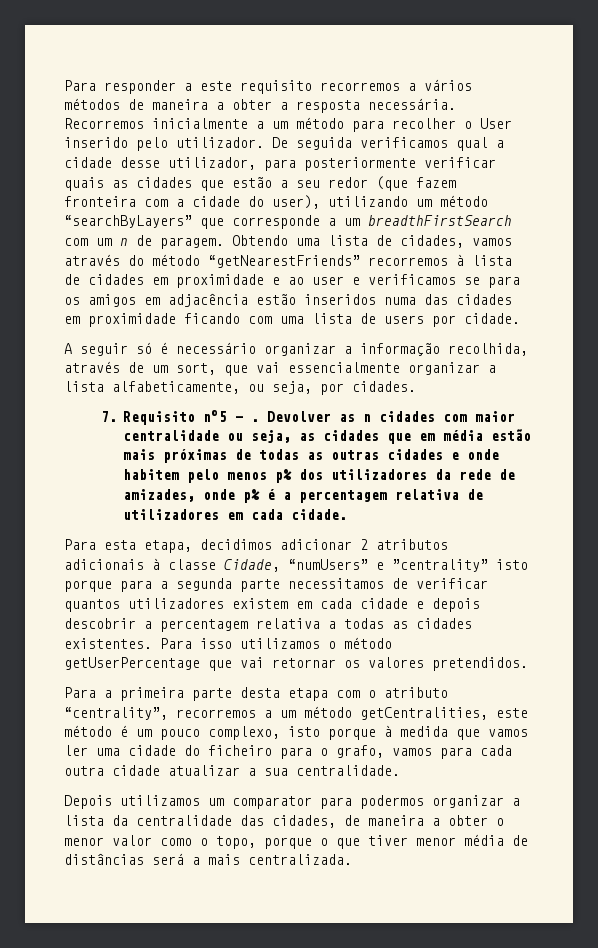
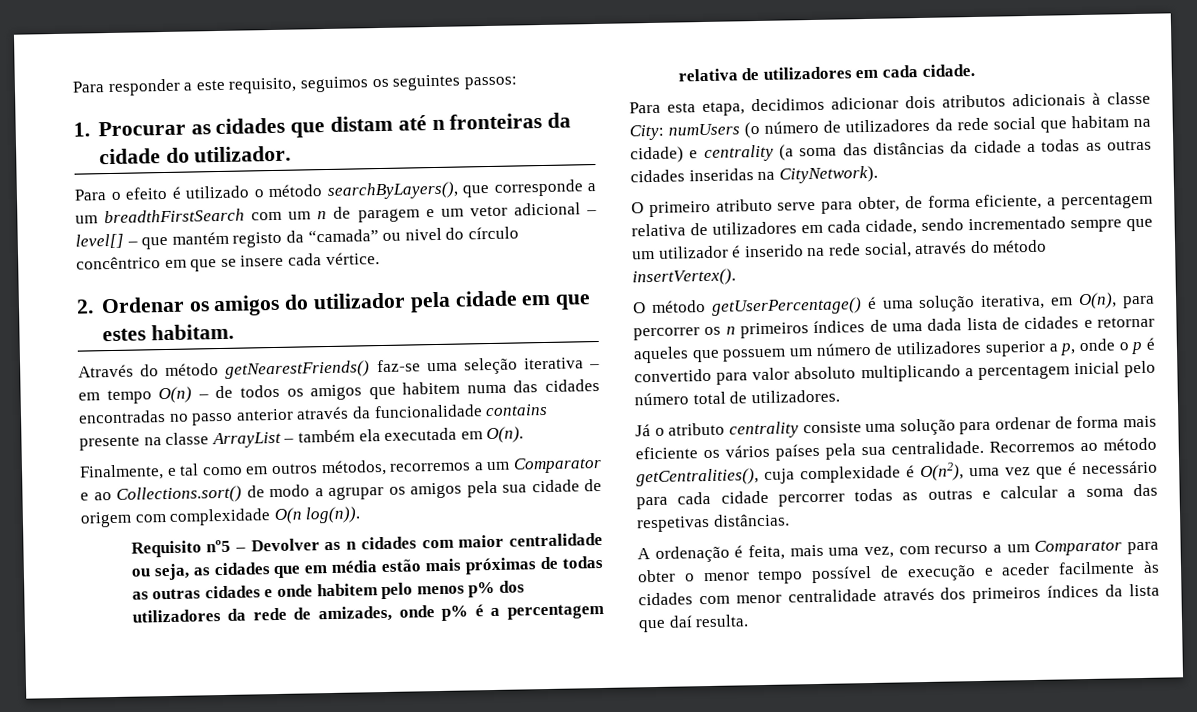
- Para responder a este requisito recorremos a vários métodos de maneira a obter a resposta necessária. Recorremos inicialmente a um método para recolher o User inserido pelo utilizador. De seguida verificamos qual a cidade desse utilizador, para posteriormente verificar quais as cidades que estão a seu redor (que fazem fronteira com a cidade do user), utilizando um método “searchByLayers” que corresponde a um breadthFirstSearch com um n de paragem. Obtendo uma lista de cidades, vamos através do método “getNearestFriends” recorremos à lista de cidades em proximidade e ao user e verificamos se para os amigos em adjacência estão inseridos numa das cidades em proximidade ficando com uma lista de users por cidade.
- A seguir só é necessário organizar a informação recolhida, através de um sort, que vai essencialmente organizar a lista alfabeticamente, ou seja, por cidades.
- 7. Requisito nº5 – . Devolver as n cidades com maior centralidade ou seja, as cidades que em média estão mais próximas de todas as outras cidades e onde habitem pelo menos p% dos utilizadores da rede de amizades, onde p% é a percentagem relativa de utilizadores em cada cidade.
+ Para responder a este requisito, seguimos os seguintes passos:
+ 1. Procurar as cidades que distam até n fronteiras da cidade do utilizador.
+ Para o efeito é utilizado o método searchByLayers(), que corresponde a um breadthFirstSearch com um n de paragem e um vetor adicional – level[] – que mantém registo da “camada” ou nivel do círculo concêntrico em que se insere cada vértice.
+ 2. Ordenar os amigos do utilizador pela cidade em que estes habitam.
+ Através do método getNearestFriends() faz-se uma seleção iterativa – em tempo O(n) – de todos os amigos que habitem numa das cidades encontradas no passo anterior através da funcionalidade contains presente na classe ArrayList – também ela executada em O(n).
+ Finalmente, e tal como em outros métodos, recorremos a um Comparator e ao Collections.sort() de modo a agrupar os amigos pela sua cidade de origem com complexidade O(n log(n)).
+ Requisito nº5 – Devolver as n cidades com maior centralidade ou seja, as cidades que em média estão mais próximas de todas as outras cidades e onde habitem pelo menos p% dos utilizadores da rede de amizades, onde p% é a percentagem relativa de utilizadores em cada cidade.
- Para esta etapa, decidimos adicionar 2 atributos adicionais à classe Cidade, “numUsers” e ”centrality” isto porque para a segunda parte necessitamos de verificar quantos utilizadores existem em cada cidade e depois descobrir a percentagem relativa a todas as cidades existentes. Para isso utilizamos o método getUserPercentage que vai retornar os valores pretendidos.
- Para a primeira parte desta etapa com o atributo “centrality”, recorremos a um método getCentralities, este método é um pouco complexo, isto porque à medida que vamos ler uma cidade do ficheiro para o grafo, vamos para cada outra cidade atualizar a sua centralidade.
- Depois utilizamos um comparator para podermos organizar a lista da centralidade das cidades, de maneira a obter o menor valor como o topo, porque o que tiver menor média de distâncias será a mais centralizada.
+ Para esta etapa, decidimos adicionar dois atributos adicionais à classe City: numUsers (o número de utilizadores da rede social que habitam na cidade) e centrality (a soma das distâncias da cidade a todas as outras cidades inseridas na CityNetwork).
+ O primeiro atributo serve para obter, de forma eficiente, a percentagem relativa de utilizadores em cada cidade, sendo incrementado sempre que um utilizador é inserido na rede social, através do método insertVertex().
+ O método getUserPercentage() é uma solução iterativa, em O(n), para percorrer os n primeiros índices de uma dada lista de cidades e retornar aqueles que possuem um número de utilizadores superior a p, onde o p é convertido para valor absoluto multiplicando a percentagem inicial pelo número total de utilizadores.
+ Já o atributo centrality consiste uma solução para ordenar de forma mais eficiente os vários países pela sua centralidade. Recorremos ao método getCentralities(), cuja complexidade é O(n2), uma vez que é necessário para cada cidade percorrer todas as outras e calcular a soma das respetivas distâncias.
+ A ordenação é feita, mais uma vez, com recurso a um Comparator para obter o menor tempo possível de execução e aceder facilmente às cidades com menor centralidade através dos primeiros índices da lista que daí resulta.

